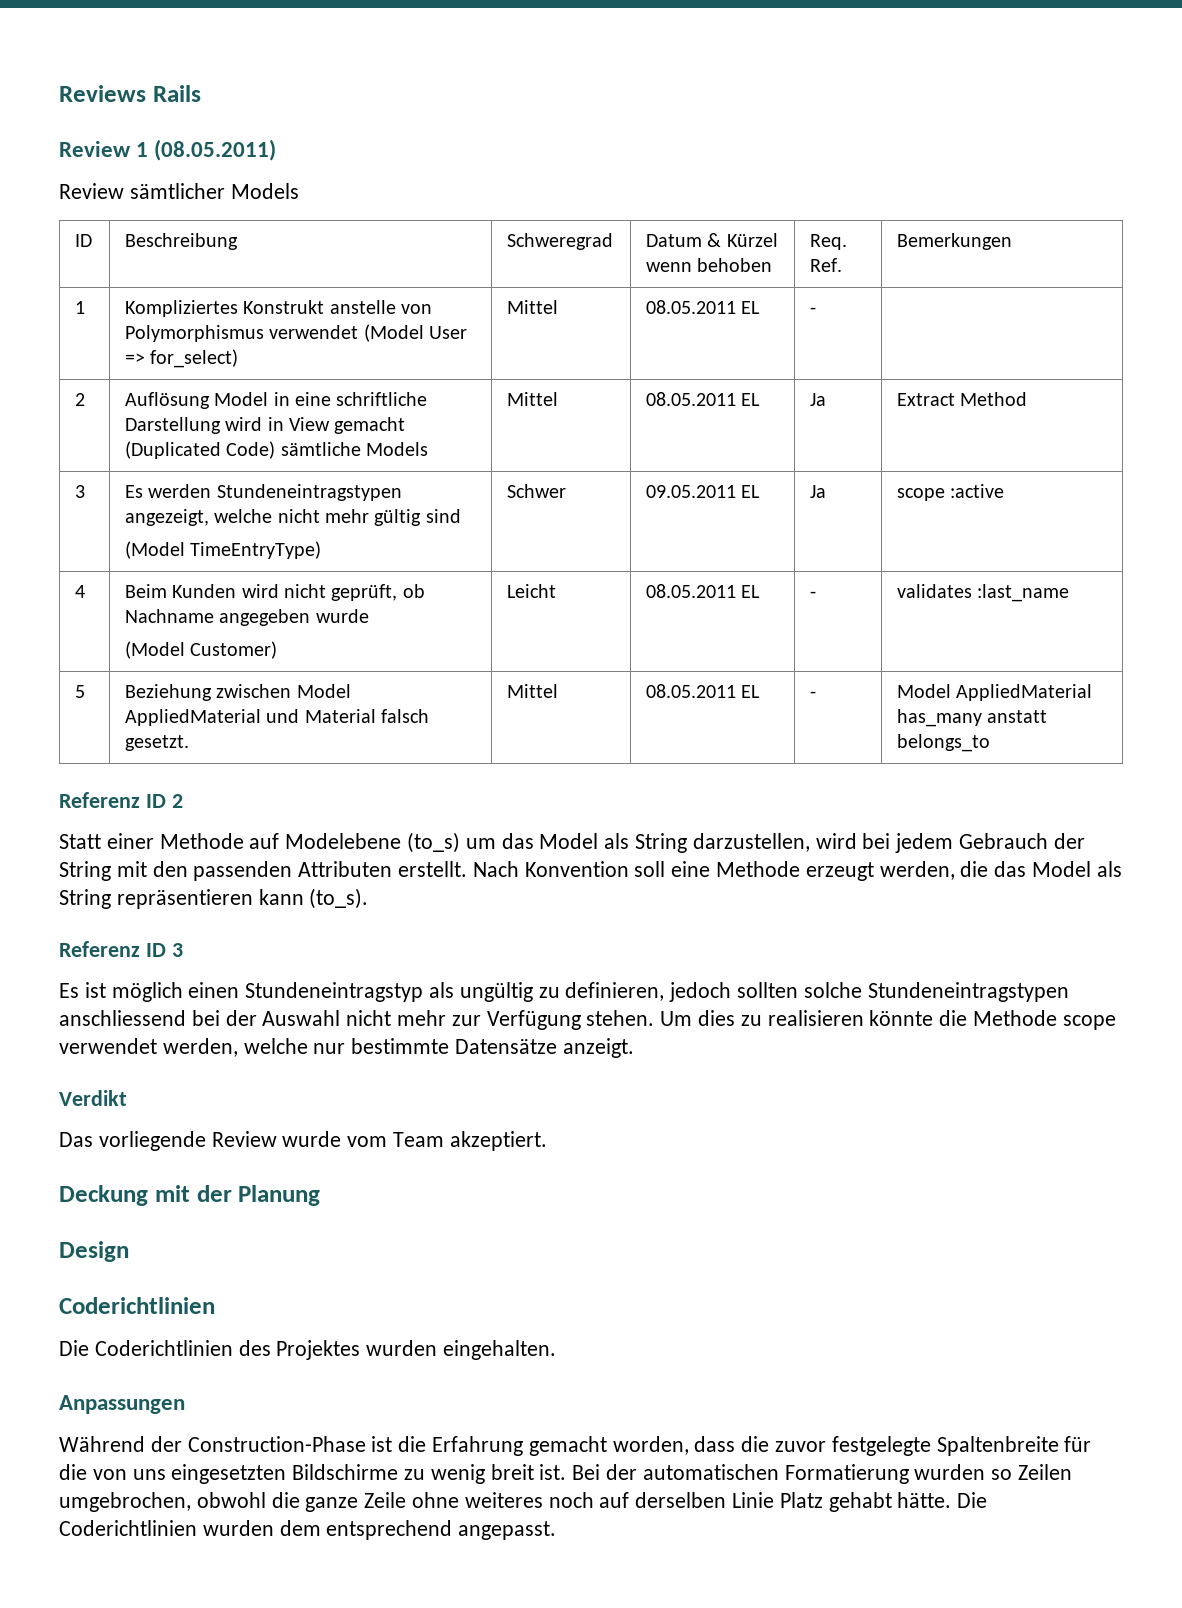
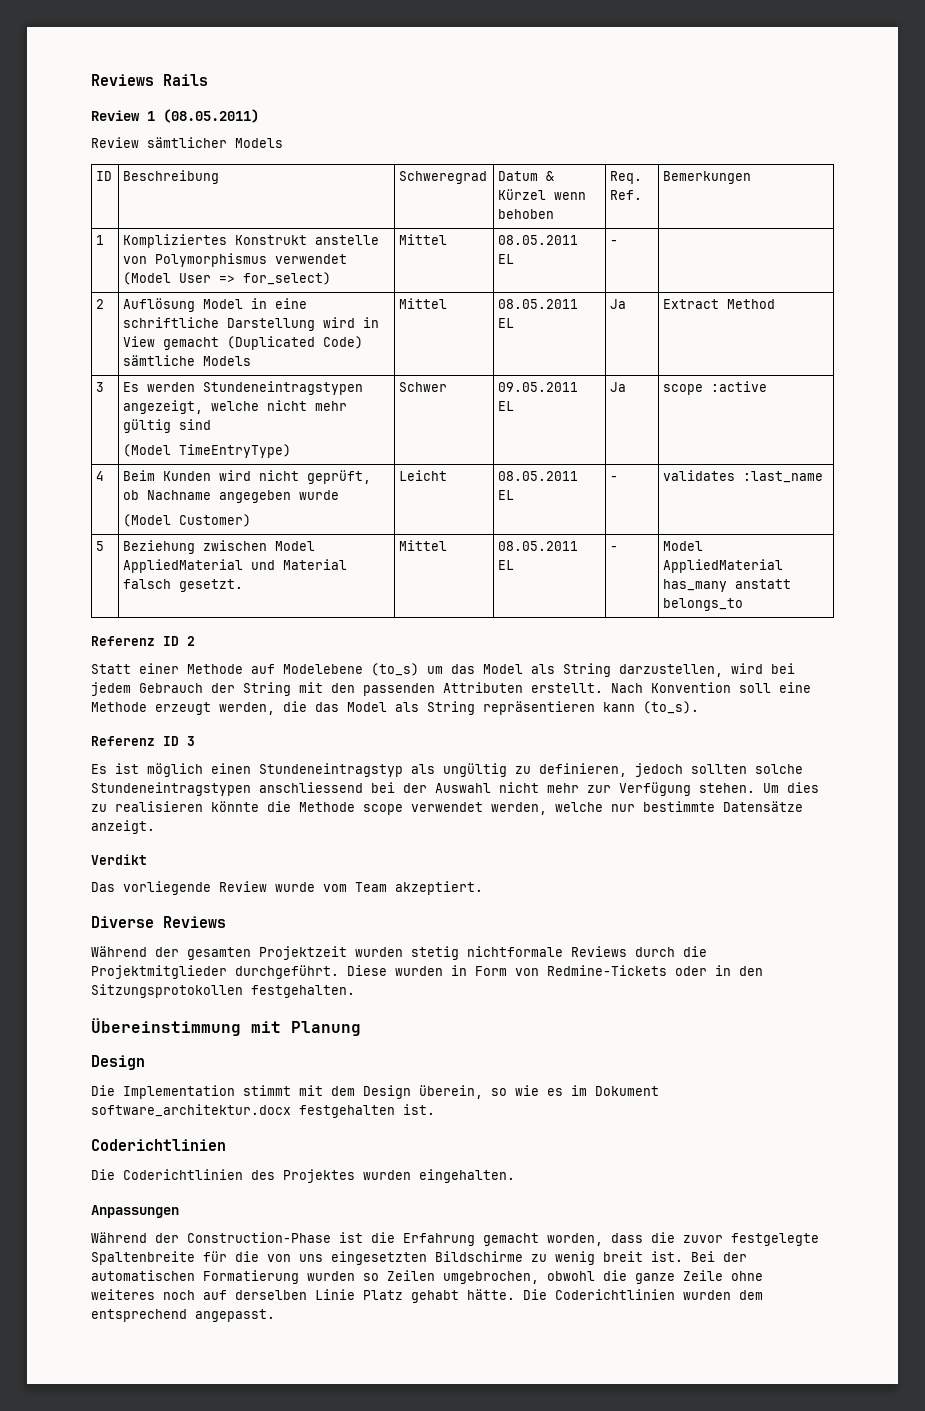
- Deckung mit der Planung
+ Diverse Reviews
+ Während der gesamten Projektzeit wurden stetig nichtformale Reviews durch die Projektmitglieder durchgeführt. Diese wurden in Form von Redmine-Tickets oder in den Sitzungsprotokollen festgehalten.
+ Übereinstimmung mit Planung
  Design
+ Die Implementation stimmt mit dem Design überein, so wie es im Dokument software_architektur.docx festgehalten ist.

